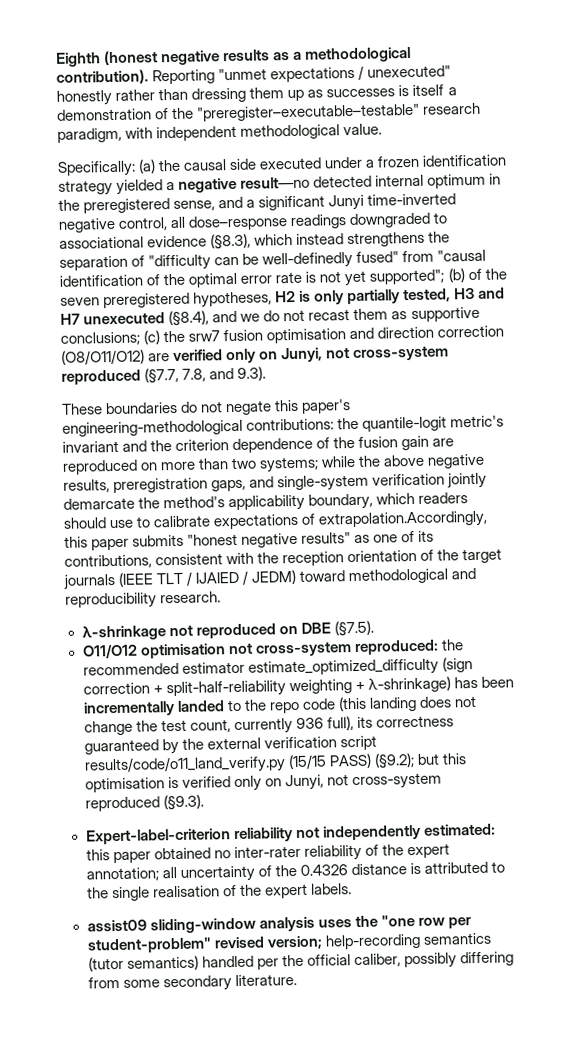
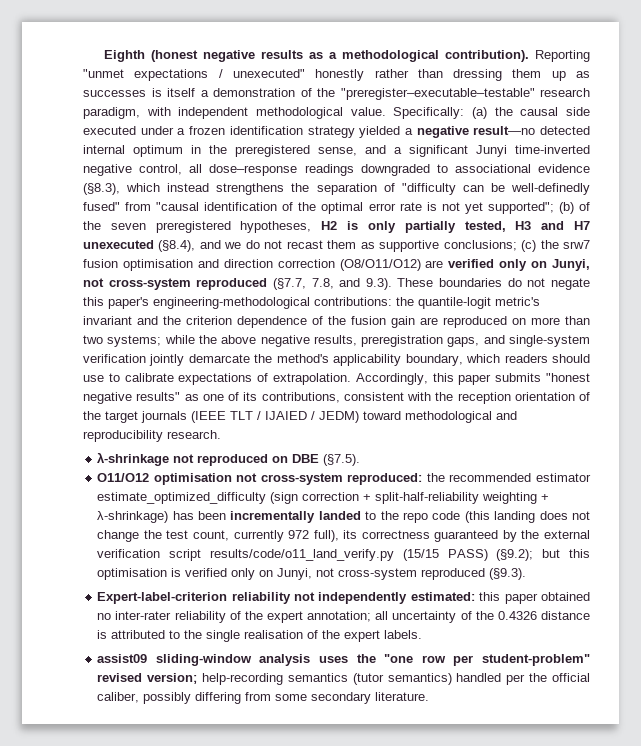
- Reporting "unmet expectations / unexecuted" honestly rather than dressing them up as successes is itself a demonstration of the "preregister–executable–testable" research paradigm, with independent methodological value.
- Specifically:
+ Reporting "unmet expectations / unexecuted" honestly rather than dressing them up as successes is itself a demonstration of the "preregister–executable–testable" research paradigm, with independent methodological value. Specifically:
- (c) the srw7 fusion optimisation and direction correction (O8/O11/O12) are verified only on Junyi, not cross-system reproduced (§7.7, 7.8, and 9.3).
- These boundaries do not negate this paper's engineering-methodological contributions:
+ (c) the srw7 fusion optimisation and direction correction (O8/O11/O12) are verified only on Junyi, not cross-system reproduced (§7.7, 7.8, and 9.3). These boundaries do not negate this paper's engineering-methodological contributions:
- while the above negative results, preregistration gaps, and single-system verification jointly demarcate the method's applicability boundary, which readers should use to calibrate expectations of extrapolation.Accordingly, this paper submits "honest negative results" as one of its contributions, consistent with the reception orientation of the target journals (IEEE TLT / IJAIED / JEDM) toward methodological and reproducibility research.
+ while the above negative results, preregistration gaps, and single-system verification jointly demarcate the method's applicability boundary, which readers should use to calibrate expectations of extrapolation. Accordingly, this paper submits "honest negative results" as one of its contributions, consistent with the reception orientation of the target journals (IEEE TLT / IJAIED / JEDM) toward methodological and reproducibility research.
- O11/O12 optimisation not cross-system reproduced: the recommended estimator estimate_optimized_difficulty (sign correction + split-half-reliability weighting + λ-shrinkage) has been incrementally landed to the repo code (this landing does not change the test count, currently 936 full), its correctness guaranteed by the external verification script results/code/o11_land_verify.py (15/15 PASS) (§9.2); but this optimisation is verified only on Junyi, not cross-system reproduced (§9.3).
+ O11/O12 optimisation not cross-system reproduced: the recommended estimator estimate_optimized_difficulty (sign correction + split-half-reliability weighting + λ-shrinkage) has been incrementally landed to the repo code (this landing does not change the test count, currently 972 full), its correctness guaranteed by the external verification script results/code/o11_land_verify.py (15/15 PASS) (§9.2); but this optimisation is verified only on Junyi, not cross-system reproduced (§9.3).

